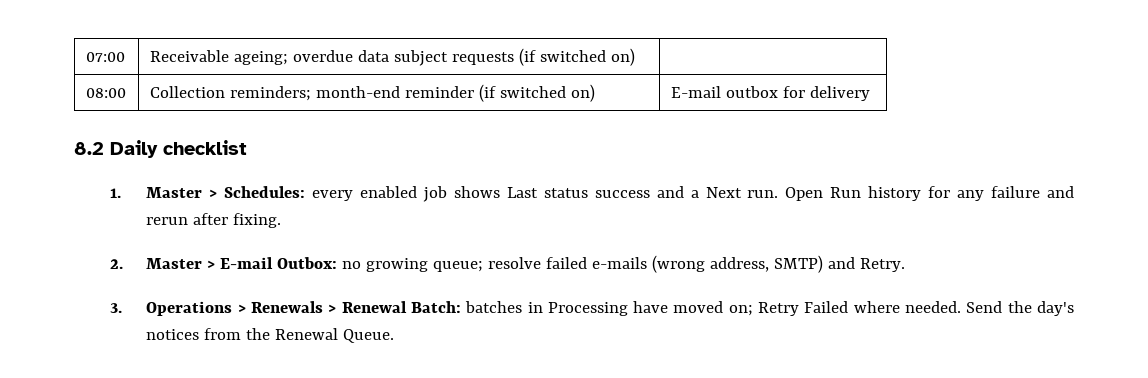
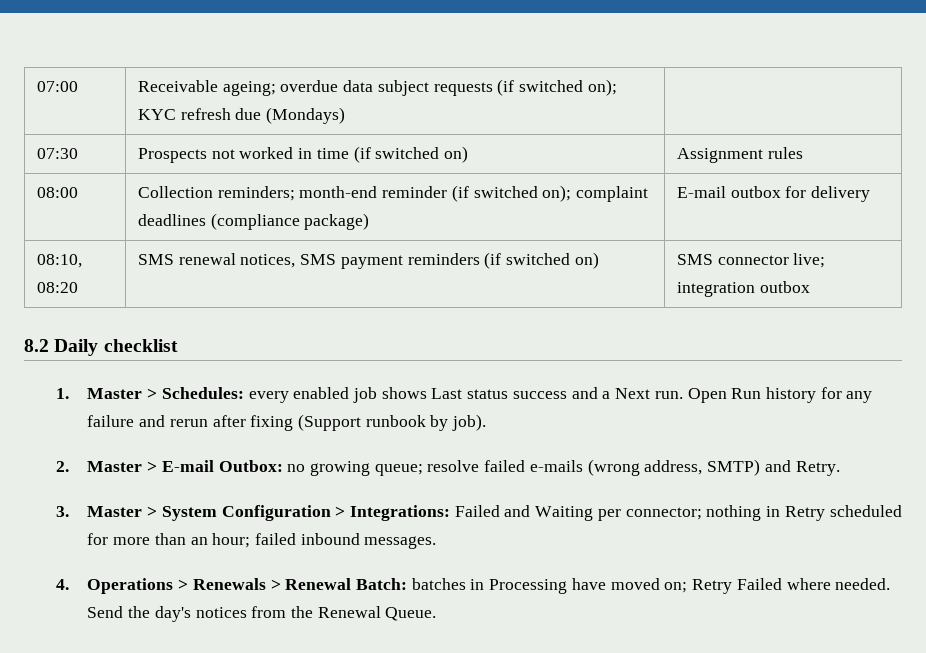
- 07:00 | Receivable ageing; overdue data subject requests (if switched on) |
+ 07:00 | Receivable ageing; overdue data subject requests (if switched on); KYC refresh due (Mondays) |
+ 07:30 | Prospects not worked in time (if switched on) | Assignment rules
- 08:00 | Collection reminders; month-end reminder (if switched on) | E-mail outbox for delivery
+ 08:00 | Collection reminders; month-end reminder (if switched on); complaint deadlines (compliance package) | E-mail outbox for delivery
+ 08:10, 08:20 | SMS renewal notices, SMS payment reminders (if switched on) | SMS connector live; integration outbox
- Open Run history for any failure and rerun after fixing.
+ Open Run history for any failure and rerun after fixing (Support runbook by job).
- 3. Operations > Renewals > Renewal Batch: batches in Processing have moved on; Retry Failed where needed.
+ 3. Master > System Configuration > Integrations: Failed and Waiting per connector; nothing in Retry scheduled for more than an hour; failed inbound messages.
+ 4. Operations > Renewals > Renewal Batch: batches in Processing have moved on; Retry Failed where needed.

